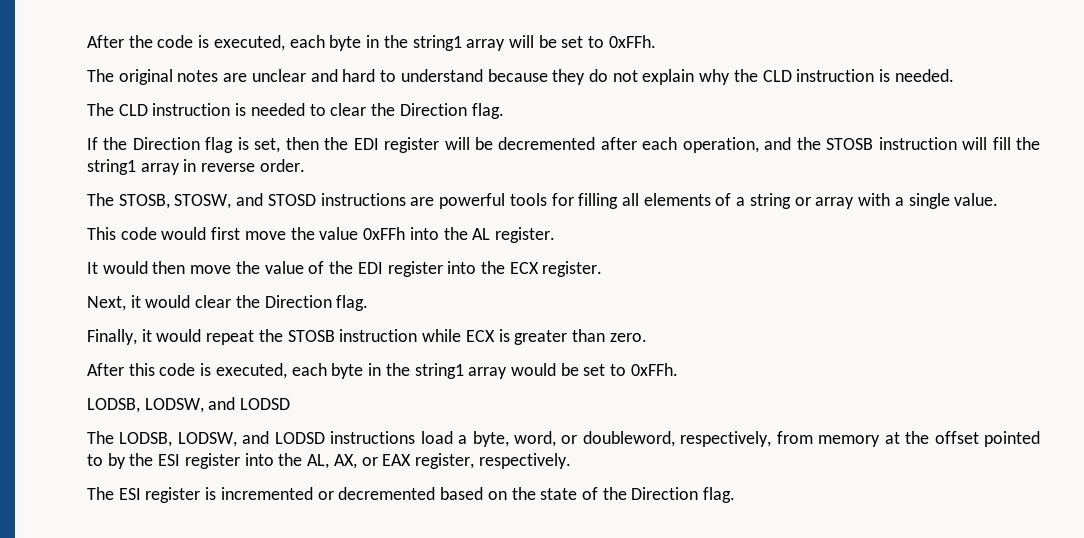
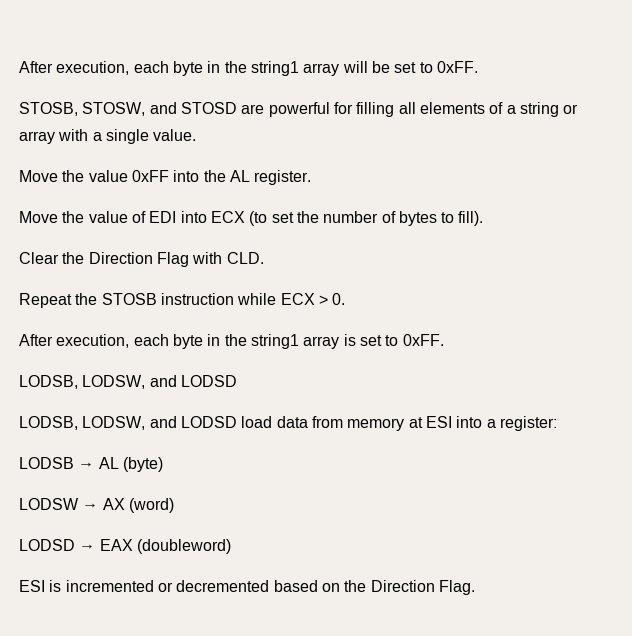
- After the code is executed, each byte in the string1 array will be set to 0xFFh.
- The original notes are unclear and hard to understand because they do not explain why the CLD instruction is needed.
- The CLD instruction is needed to clear the Direction flag.
- If the Direction flag is set, then the EDI register will be decremented after each operation, and the STOSB instruction will fill the string1 array in reverse order.
- The STOSB, STOSW, and STOSD instructions are powerful tools for filling all elements of a string or array with a single value.
+ After execution, each byte in the string1 array will be set to 0xFF.
+ STOSB, STOSW, and STOSD are powerful for filling all elements of a string or array with a single value.
- This code would first move the value 0xFFh into the AL register.
+ Move the value 0xFF into the AL register.
- It would then move the value of the EDI register into the ECX register.
- Next, it would clear the Direction flag.
- Finally, it would repeat the STOSB instruction while ECX is greater than zero.
- After this code is executed, each byte in the string1 array would be set to 0xFFh.
+ Move the value of EDI into ECX (to set the number of bytes to fill).
+ Clear the Direction Flag with CLD.
+ Repeat the STOSB instruction while ECX > 0.
+ After execution, each byte in the string1 array is set to 0xFF.
- The LODSB, LODSW, and LODSD instructions load a byte, word, or doubleword, respectively, from memory at the offset pointed to by the ESI register into the AL, AX, or EAX register, respectively.
- The ESI register is incremented or decremented based on the state of the Direction flag.
+ LODSB, LODSW, and LODSD load data from memory at ESI into a register:
+ LODSB → AL (byte)
+ LODSW → AX (word)
+ LODSD → EAX (doubleword)
+ ESI is incremented or decremented based on the Direction Flag.

